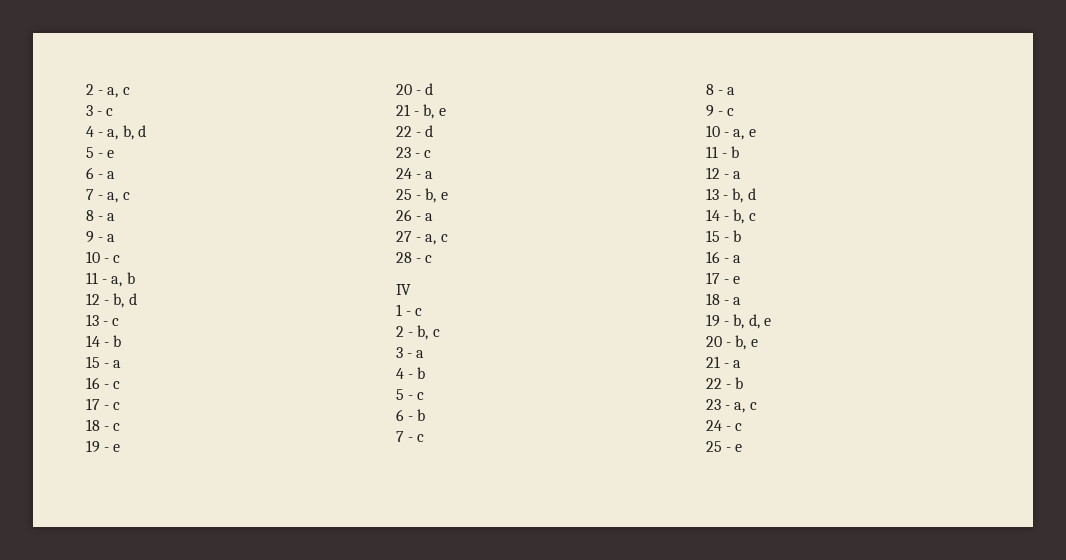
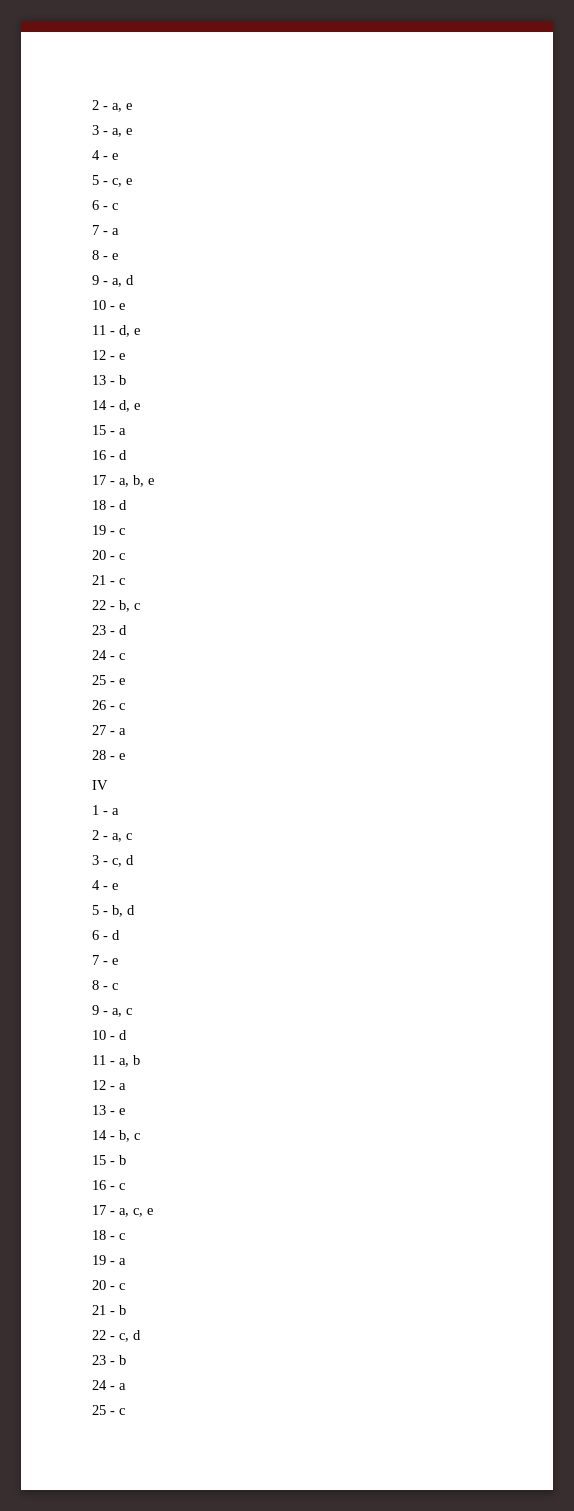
+ 2 - a, e
+ 3 - a, e
+ 4 - e
+ 5 - c, e
+ 6 - c
+ 7 - a
+ 8 - e
+ 9 - a, d
+ 10 - e
+ 11 - d, e
+ 12 - e
+ 13 - b
+ 14 - d, e
+ 15 - a
+ 16 - d
+ 17 - a, b, e
+ 18 - d
+ 19 - c
+ 20 - c
+ 21 - c
+ 22 - b, c
+ 23 - d
+ 24 - c
+ 25 - e
+ 26 - c
+ 27 - a
+ 28 - e
+ IV
+ 1 - a
  2 - a, c
- 3 - c
- 4 - a, b, d
- 5 - e
- 6 - a
- 7 - a, c
- 8 - a
- 9 - a
- 10 - c
+ 3 - c, d
+ 4 - e
+ 5 - b, d
+ 6 - d
+ 7 - e
+ 8 - c
+ 9 - a, c
+ 10 - d
- 12 - b, d
- 13 - c
- 14 - b
- 15 - a
- 16 - c
- 17 - c
- 18 - c
- 19 - e
- 20 - d
- 21 - b, e
- 22 - d
- 23 - c
- 24 - a
- 25 - b, e
- 26 - a
- 27 - a, c
- 28 - c
- IV
- 1 - c
- 2 - b, c
- 3 - a
- 4 - b
- 5 - c
- 6 - b
- 7 - c
- 8 - a
- 9 - c
- 10 - a, e
- 11 - b
- 13 - b, d
+ 13 - e
- 16 - a
- 17 - e
- 18 - a
- 19 - b, d, e
- 20 - b, e
- 21 - a
- 22 - b
- 23 - a, c
- 24 - c
- 25 - e
+ 16 - c
+ 17 - a, c, e
+ 18 - c
+ 19 - a
+ 20 - c
+ 21 - b
+ 22 - c, d
+ 23 - b
+ 24 - a
+ 25 - c

